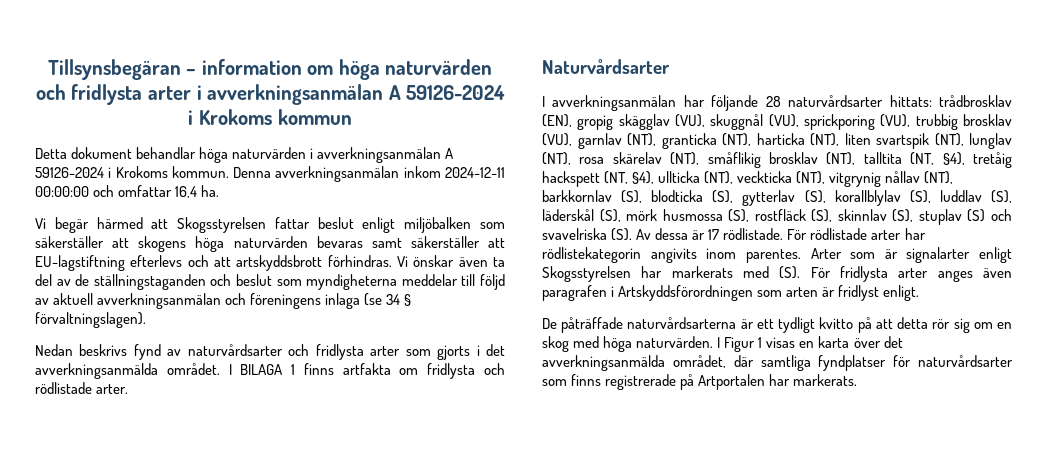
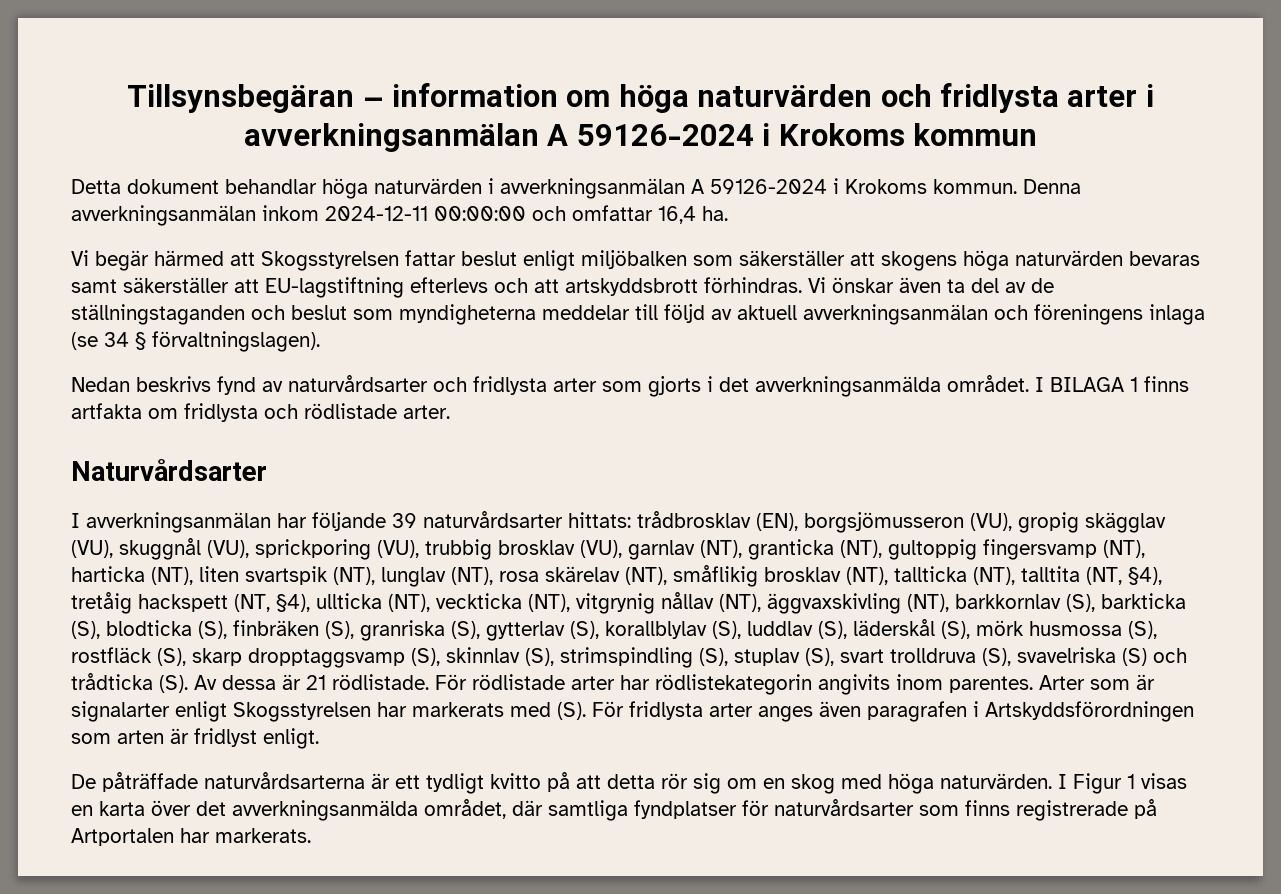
- I avverkningsanmälan har följande 28 naturvårdsarter hittats:
+ I avverkningsanmälan har följande 39 naturvårdsarter hittats:
- trådbrosklav (EN), gropig skägglav (VU), skuggnål (VU), sprickporing (VU), trubbig brosklav (VU), garnlav (NT), granticka (NT), harticka (NT), liten svartspik (NT), lunglav (NT), rosa skärelav (NT), småflikig brosklav (NT), talltita (NT, §4), tretåig hackspett (NT, §4), ullticka (NT), veckticka (NT), vitgrynig nållav (NT), barkkornlav (S), blodticka (S), gytterlav (S), korallblylav (S), luddlav (S), läderskål (S), mörk husmossa (S), rostfläck (S), skinnlav (S), stuplav (S) och svavelriska (S). Av dessa är 17 rödlistade.
+ trådbrosklav (EN), borgsjömusseron (VU), gropig skägglav (VU), skuggnål (VU), sprickporing (VU), trubbig brosklav (VU), garnlav (NT), granticka (NT), gultoppig fingersvamp (NT), harticka (NT), liten svartspik (NT), lunglav (NT), rosa skärelav (NT), småflikig brosklav (NT), tallticka (NT), talltita (NT, §4), tretåig hackspett (NT, §4), ullticka (NT), veckticka (NT), vitgrynig nållav (NT), äggvaxskivling (NT), barkkornlav (S), barkticka (S), blodticka (S), finbräken (S), granriska (S), gytterlav (S), korallblylav (S), luddlav (S), läderskål (S), mörk husmossa (S), rostfläck (S), skarp dropptaggsvamp (S), skinnlav (S), strimspindling (S), stuplav (S), svart trolldruva (S), svavelriska (S) och trådticka (S). Av dessa är 21 rödlistade.

